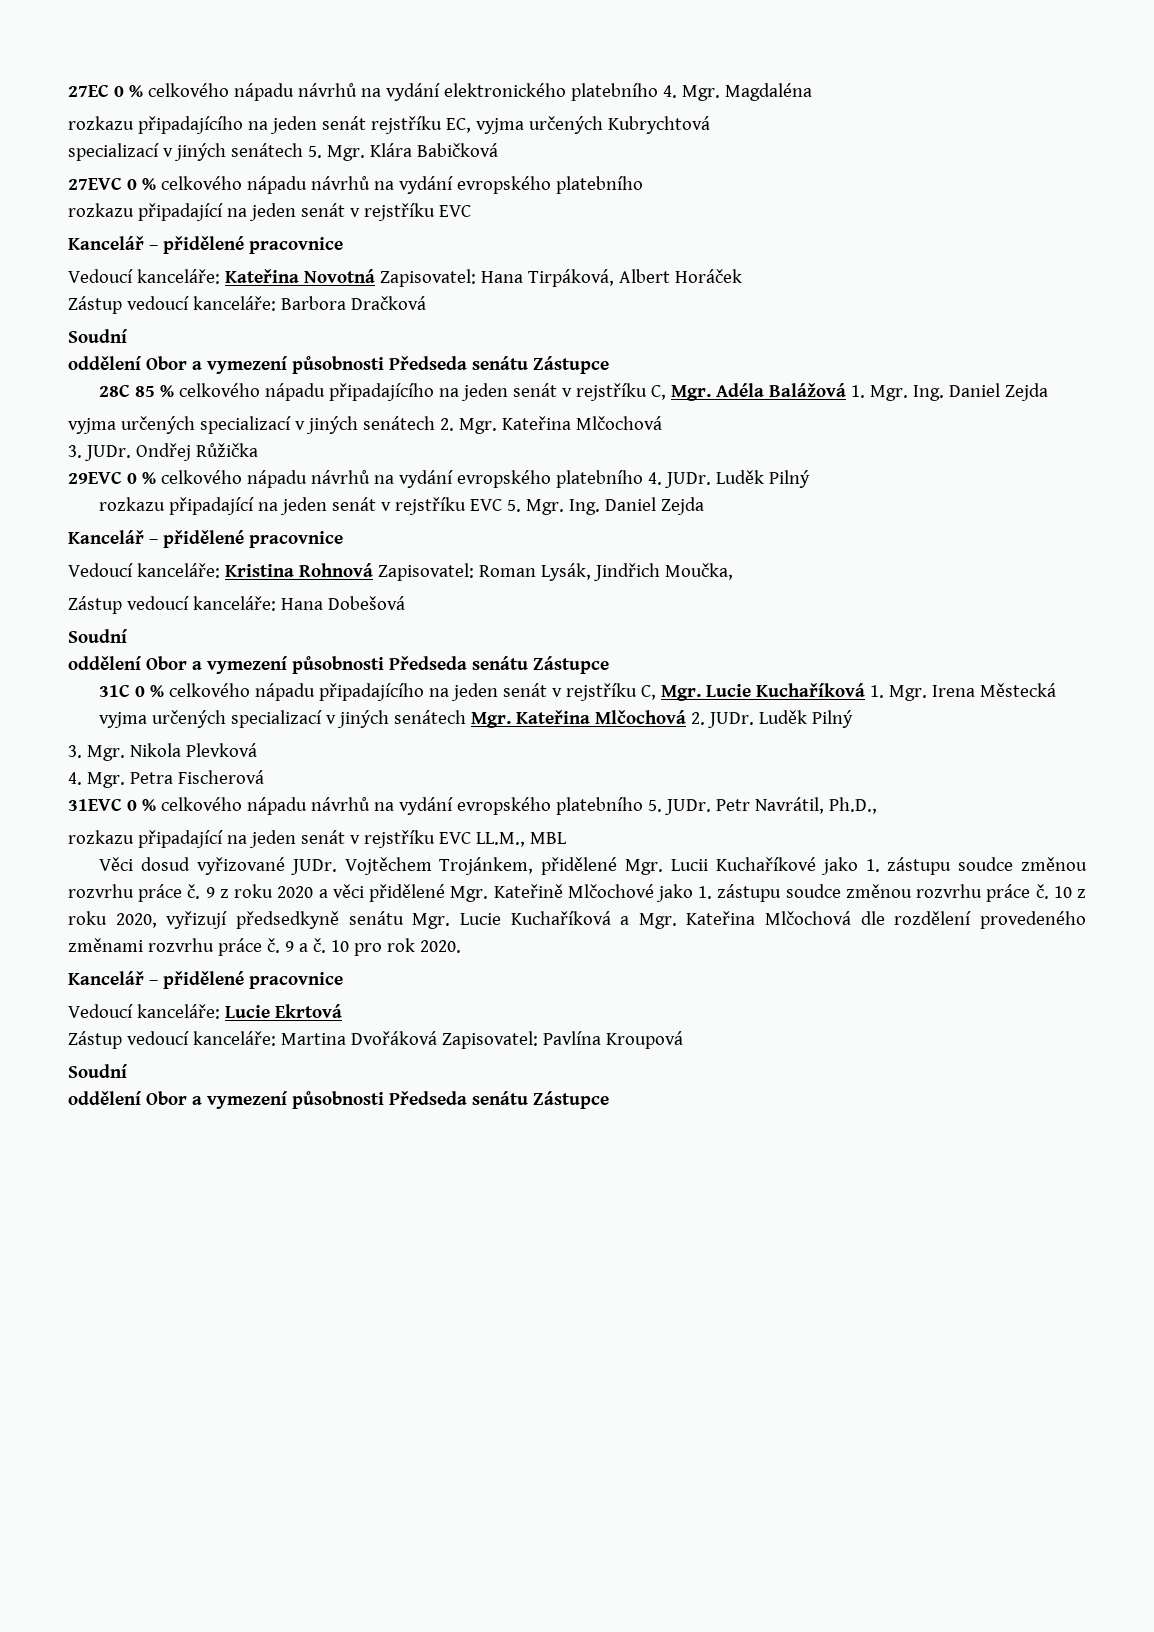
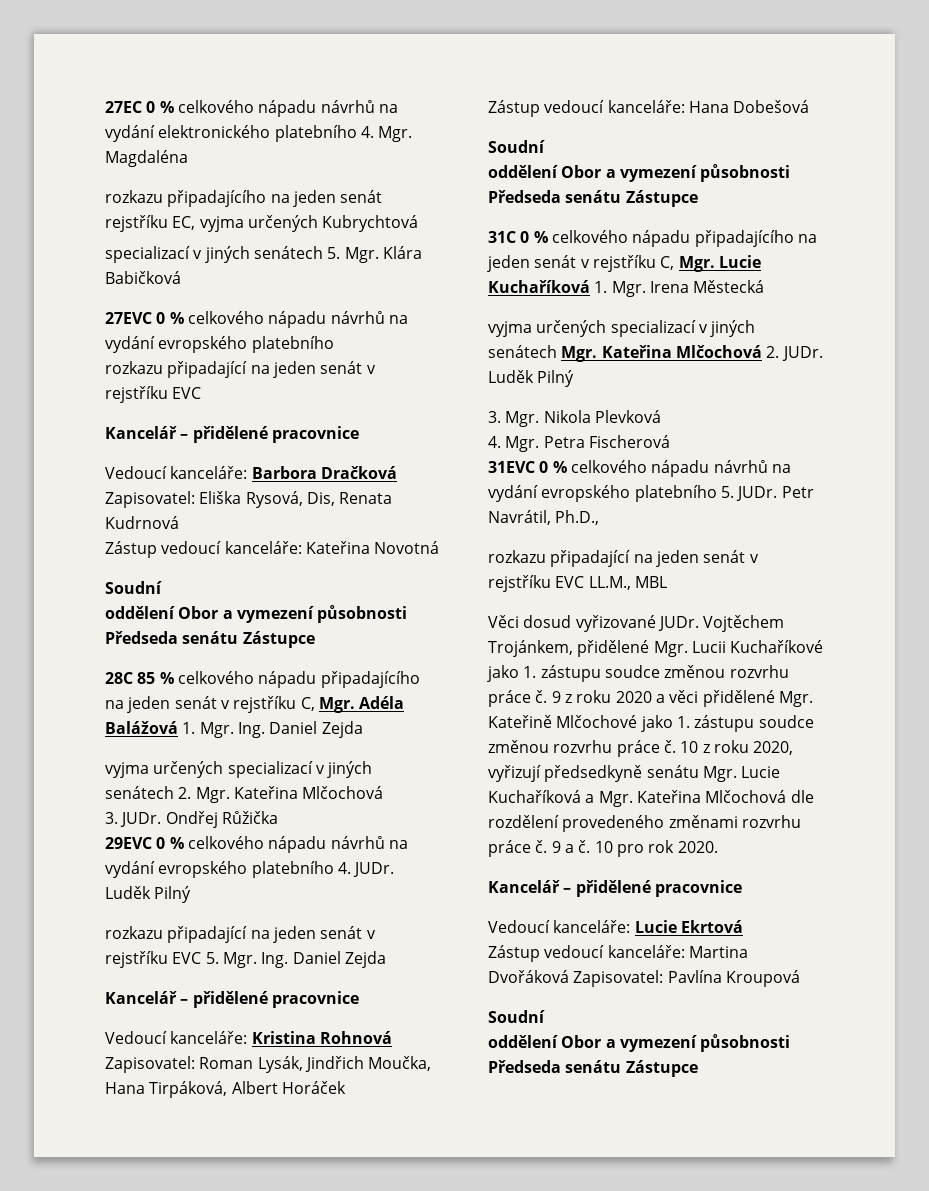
- Vedoucí kanceláře: Kateřina Novotná Zapisovatel: Hana Tirpáková, Albert Horáček
- Zástup vedoucí kanceláře: Barbora Dračková
+ Vedoucí kanceláře: Barbora Dračková Zapisovatel: Eliška Rysová, Dis, Renata Kudrnová
+ Zástup vedoucí kanceláře: Kateřina Novotná
- Vedoucí kanceláře: Kristina Rohnová Zapisovatel: Roman Lysák, Jindřich Moučka,
+ Vedoucí kanceláře: Kristina Rohnová Zapisovatel: Roman Lysák, Jindřich Moučka, Hana Tirpáková, Albert Horáček

